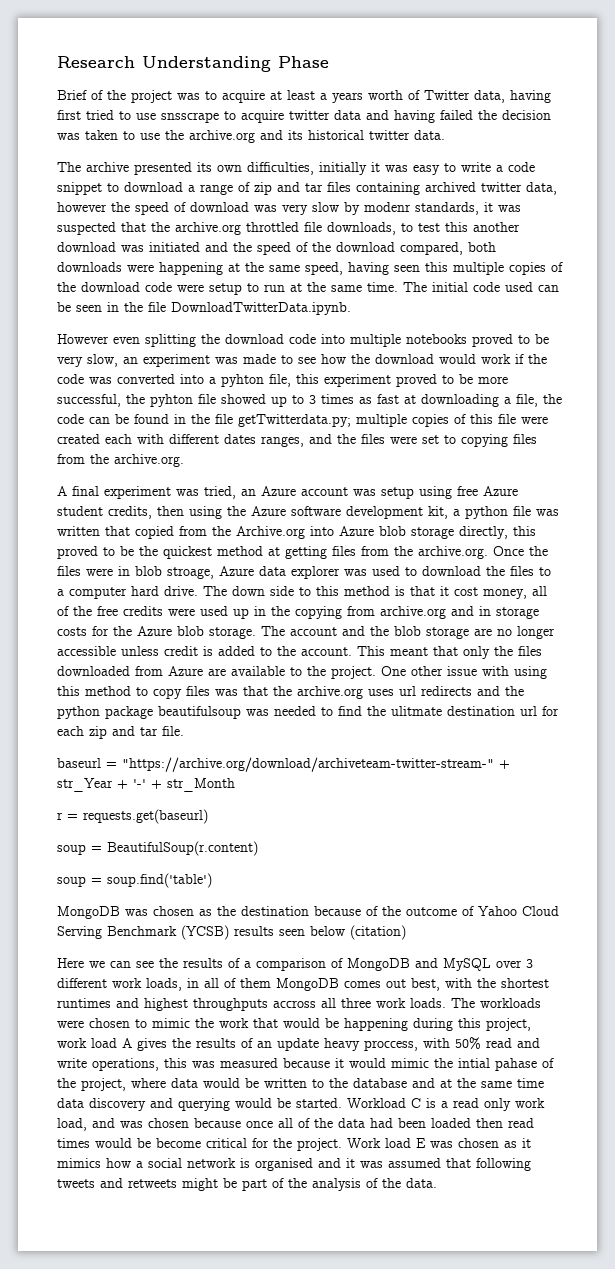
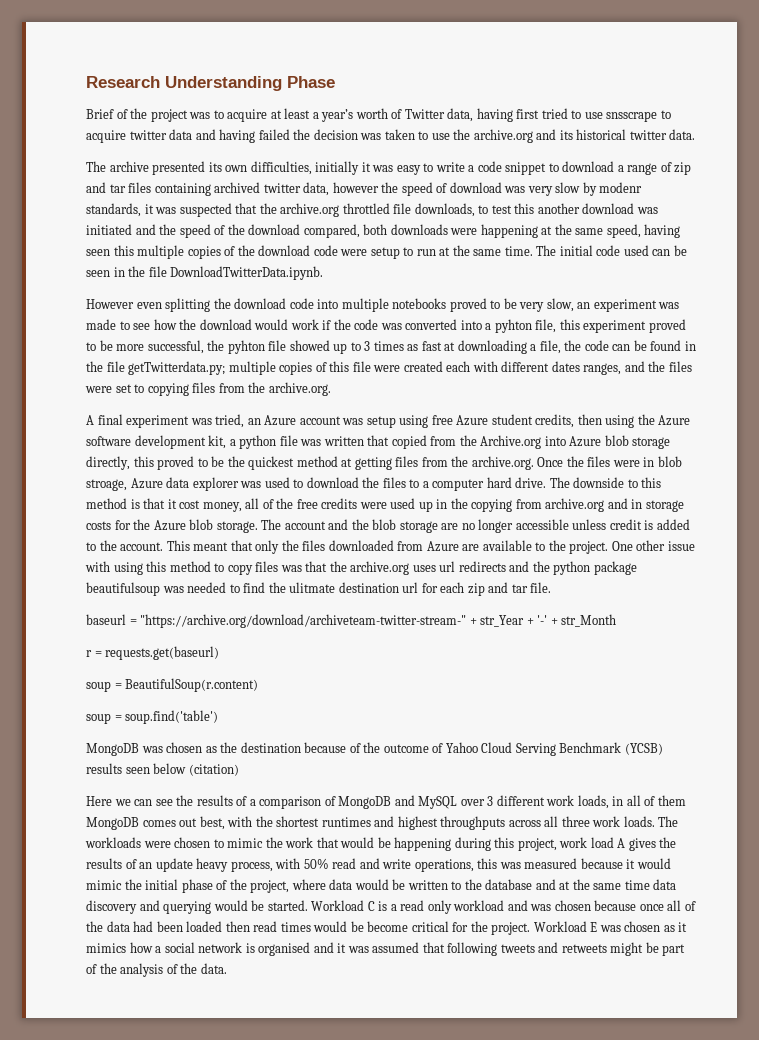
- Brief of the project was to acquire at least a years worth of Twitter data, having first tried to use snsscrape to acquire twitter data and having failed the decision was taken to use the archive.org and its historical twitter data.
+ Brief of the project was to acquire at least a year’s worth of Twitter data, having first tried to use snsscrape to acquire twitter data and having failed the decision was taken to use the archive.org and its historical twitter data.
- The down side to this method is that it cost money, all of the free credits were used up in the copying from archive.org and in storage costs for the Azure blob storage.
+ The downside to this method is that it cost money, all of the free credits were used up in the copying from archive.org and in storage costs for the Azure blob storage.
- Here we can see the results of a comparison of MongoDB and MySQL over 3 different work loads, in all of them MongoDB comes out best, with the shortest runtimes and highest throughputs accross all three work loads.
+ Here we can see the results of a comparison of MongoDB and MySQL over 3 different work loads, in all of them MongoDB comes out best, with the shortest runtimes and highest throughputs across all three work loads.
- The workloads were chosen to mimic the work that would be happening during this project, work load A gives the results of an update heavy proccess, with 50% read and write operations, this was measured because it would mimic the intial pahase of the project, where data would be written to the database and at the same time data discovery and querying would be started.
+ The workloads were chosen to mimic the work that would be happening during this project, work load A gives the results of an update heavy process, with 50% read and write operations, this was measured because it would mimic the initial phase of the project, where data would be written to the database and at the same time data discovery and querying would be started.
- Workload C is a read only work load, and was chosen because once all of the data had been loaded then read times would be become critical for the project.
+ Workload C is a read only workload and was chosen because once all of the data had been loaded then read times would be become critical for the project.
- Work load E was chosen as it mimics how a social network is organised and it was assumed that following tweets and retweets might be part of the analysis of the data.
+ Workload E was chosen as it mimics how a social network is organised and it was assumed that following tweets and retweets might be part of the analysis of the data.

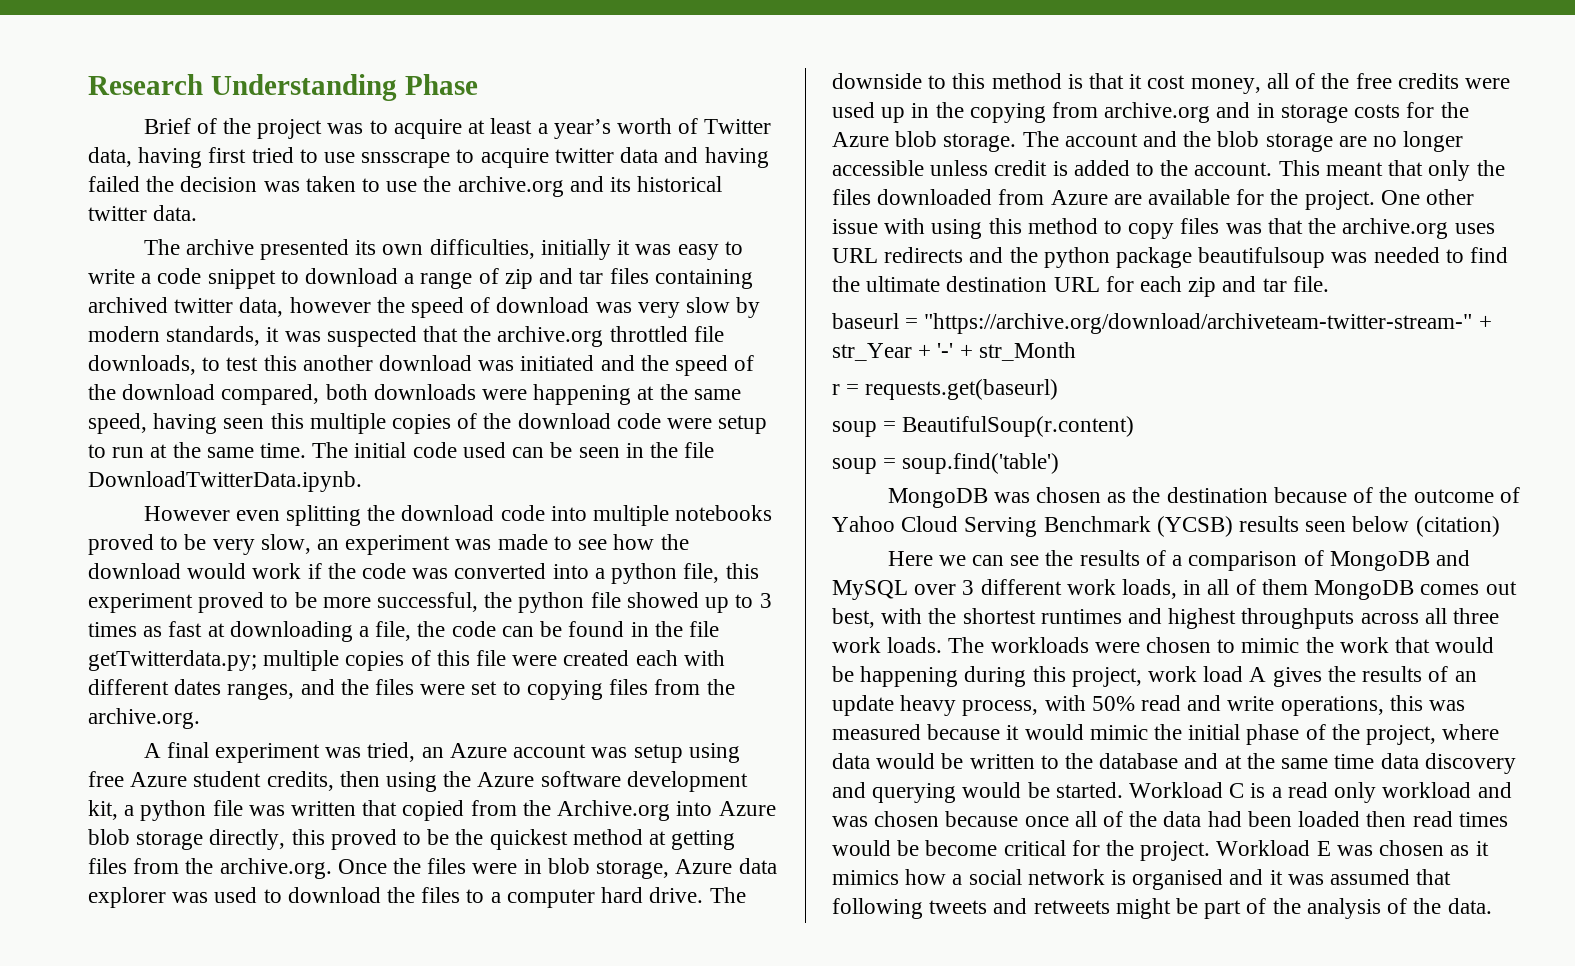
- The archive presented its own difficulties, initially it was easy to write a code snippet to download a range of zip and tar files containing archived twitter data, however the speed of download was very slow by modenr standards, it was suspected that the archive.org throttled file downloads, to test this another download was initiated and the speed of the download compared, both downloads were happening at the same speed, having seen this multiple copies of the download code were setup to run at the same time.
+ The archive presented its own difficulties, initially it was easy to write a code snippet to download a range of zip and tar files containing archived twitter data, however the speed of download was very slow by modern standards, it was suspected that the archive.org throttled file downloads, to test this another download was initiated and the speed of the download compared, both downloads were happening at the same speed, having seen this multiple copies of the download code were setup to run at the same time.
- However even splitting the download code into multiple notebooks proved to be very slow, an experiment was made to see how the download would work if the code was converted into a pyhton file, this experiment proved to be more successful, the pyhton file showed up to 3 times as fast at downloading a file, the code can be found in the file getTwitterdata.py;
+ However even splitting the download code into multiple notebooks proved to be very slow, an experiment was made to see how the download would work if the code was converted into a python file, this experiment proved to be more successful, the python file showed up to 3 times as fast at downloading a file, the code can be found in the file getTwitterdata.py;
- A final experiment was tried, an Azure account was setup using free Azure student credits, then using the Azure software development kit, a python file was written that copied from the Archive.org into Azure blob storage directly, this proved to be the quickest method at getting files from the archive.org. Once the files were in blob stroage, Azure data explorer was used to download the files to a computer hard drive.
+ A final experiment was tried, an Azure account was setup using free Azure student credits, then using the Azure software development kit, a python file was written that copied from the Archive.org into Azure blob storage directly, this proved to be the quickest method at getting files from the archive.org. Once the files were in blob storage, Azure data explorer was used to download the files to a computer hard drive.
- This meant that only the files downloaded from Azure are available to the project.
+ This meant that only the files downloaded from Azure are available for the project.
- One other issue with using this method to copy files was that the archive.org uses url redirects and the python package beautifulsoup was needed to find the ulitmate destination url for each zip and tar file.
+ One other issue with using this method to copy files was that the archive.org uses URL redirects and the python package beautifulsoup was needed to find the ultimate destination URL for each zip and tar file.

